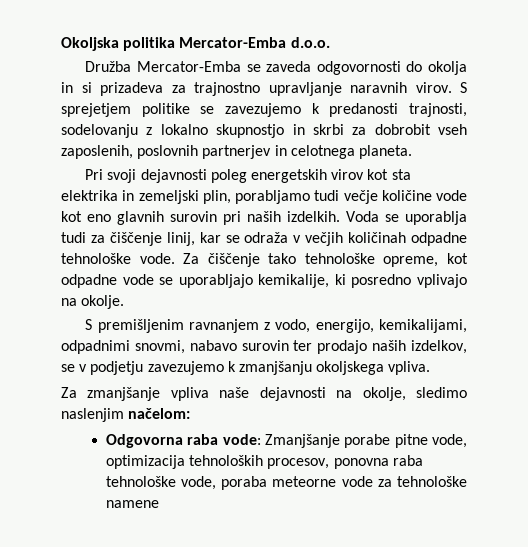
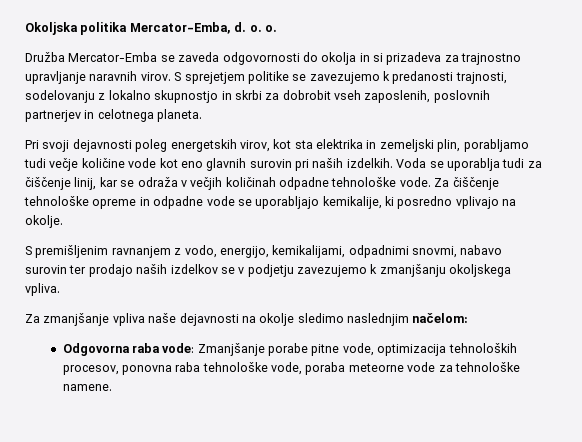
- Okoljska politika Mercator-Emba d.o.o.
+ Okoljska politika Mercator-Emba, d. o. o.
- Pri svoji dejavnosti poleg energetskih virov kot sta elektrika in zemeljski plin, porabljamo tudi večje količine vode kot eno glavnih surovin pri naših izdelkih.
+ Pri svoji dejavnosti poleg energetskih virov, kot sta elektrika in zemeljski plin, porabljamo tudi večje količine vode kot eno glavnih surovin pri naših izdelkih.
- Za čiščenje tako tehnološke opreme, kot odpadne vode se uporabljajo kemikalije, ki posredno vplivajo na okolje.
+ Za čiščenje tehnološke opreme in odpadne vode se uporabljajo kemikalije, ki posredno vplivajo na okolje.
- S premišljenim ravnanjem z vodo, energijo, kemikalijami, odpadnimi snovmi, nabavo surovin ter prodajo naših izdelkov, se v podjetju zavezujemo k zmanjšanju okoljskega vpliva.
+ S premišljenim ravnanjem z vodo, energijo, kemikalijami, odpadnimi snovmi, nabavo surovin ter prodajo naših izdelkov se v podjetju zavezujemo k zmanjšanju okoljskega vpliva.
- Za zmanjšanje vpliva naše dejavnosti na okolje, sledimo naslenjim načelom:
+ Za zmanjšanje vpliva naše dejavnosti na okolje sledimo naslednjim načelom:
- Odgovorna raba vode: Zmanjšanje porabe pitne vode, optimizacija tehnoloških procesov, ponovna raba tehnološke vode, poraba meteorne vode za tehnološke namene
+ Odgovorna raba vode: Zmanjšanje porabe pitne vode, optimizacija tehnoloških procesov, ponovna raba tehnološke vode, poraba meteorne vode za tehnološke namene.

